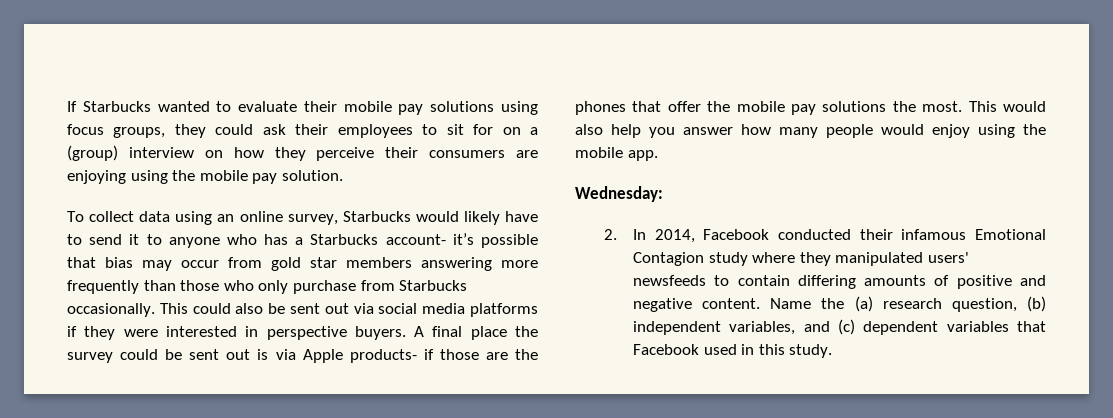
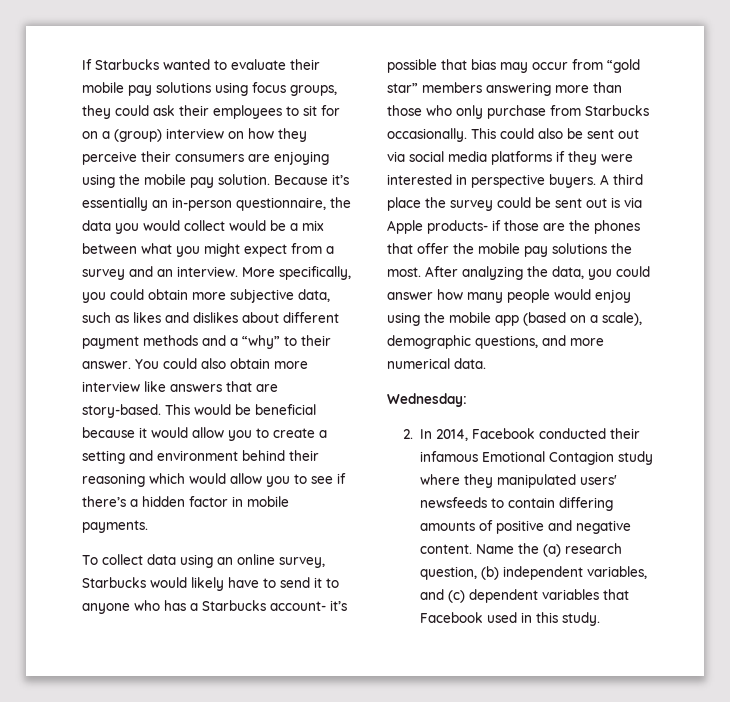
+ Because it’s essentially an in-person questionnaire, the data you would collect would be a mix between what you might expect from a survey and an interview. More specifically, you could obtain more subjective data, such as likes and dislikes about different payment methods and a “why” to their answer. You could also obtain more interview like answers that are story-based. This would be beneficial because it would allow you to create a setting and environment behind their reasoning which would allow you to see if there’s a hidden factor in mobile payments.
- To collect data using an online survey, Starbucks would likely have to send it to anyone who has a Starbucks account- it’s possible that bias may occur from gold star members answering more frequently than those who only purchase from Starbucks occasionally.
+ To collect data using an online survey, Starbucks would likely have to send it to anyone who has a Starbucks account- it’s possible that bias may occur from “gold star” members answering more than those who only purchase from Starbucks occasionally.
- A final place the survey could be sent out is via Apple products- if those are the phones that offer the mobile pay solutions the most.
+ A third place the survey could be sent out is via Apple products- if those are the phones that offer the mobile pay solutions the most.
- This would also help you answer how many people would enjoy using the mobile app.
+ After analyzing the data, you could answer how many people would enjoy using the mobile app (based on a scale), demographic questions, and more numerical data.

